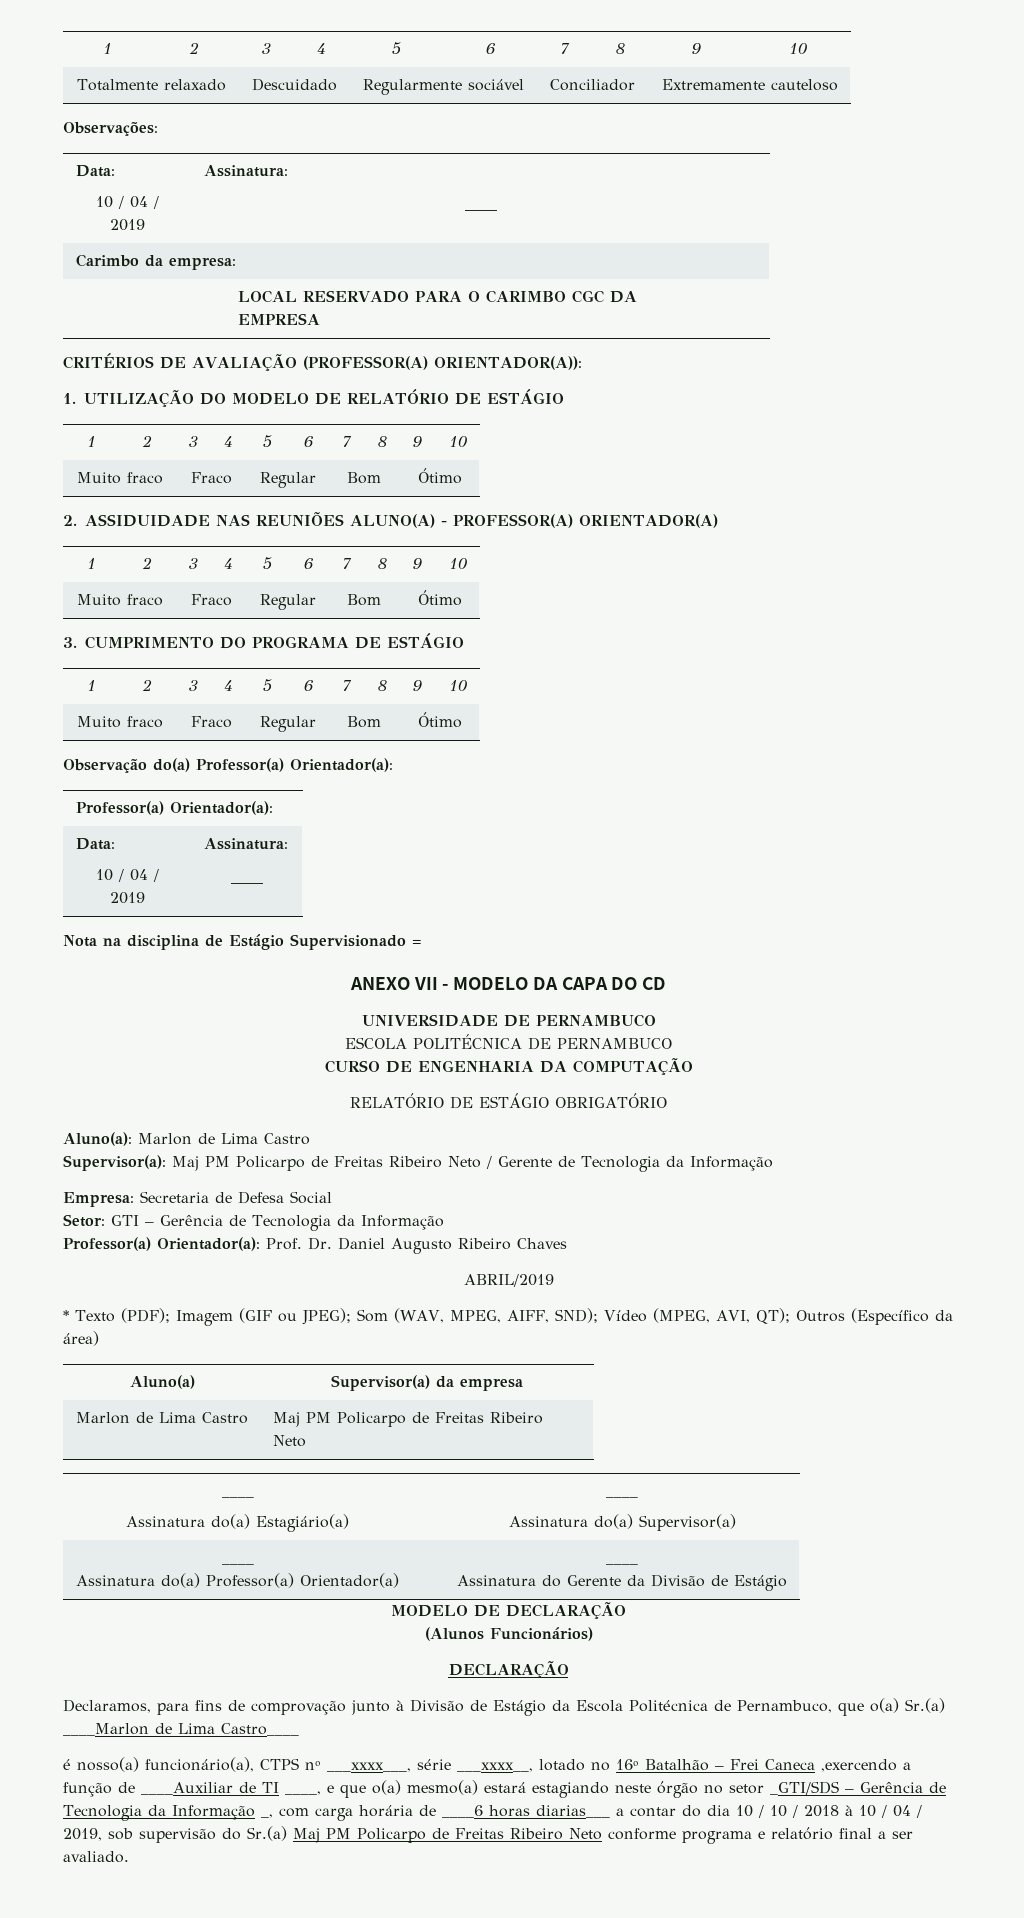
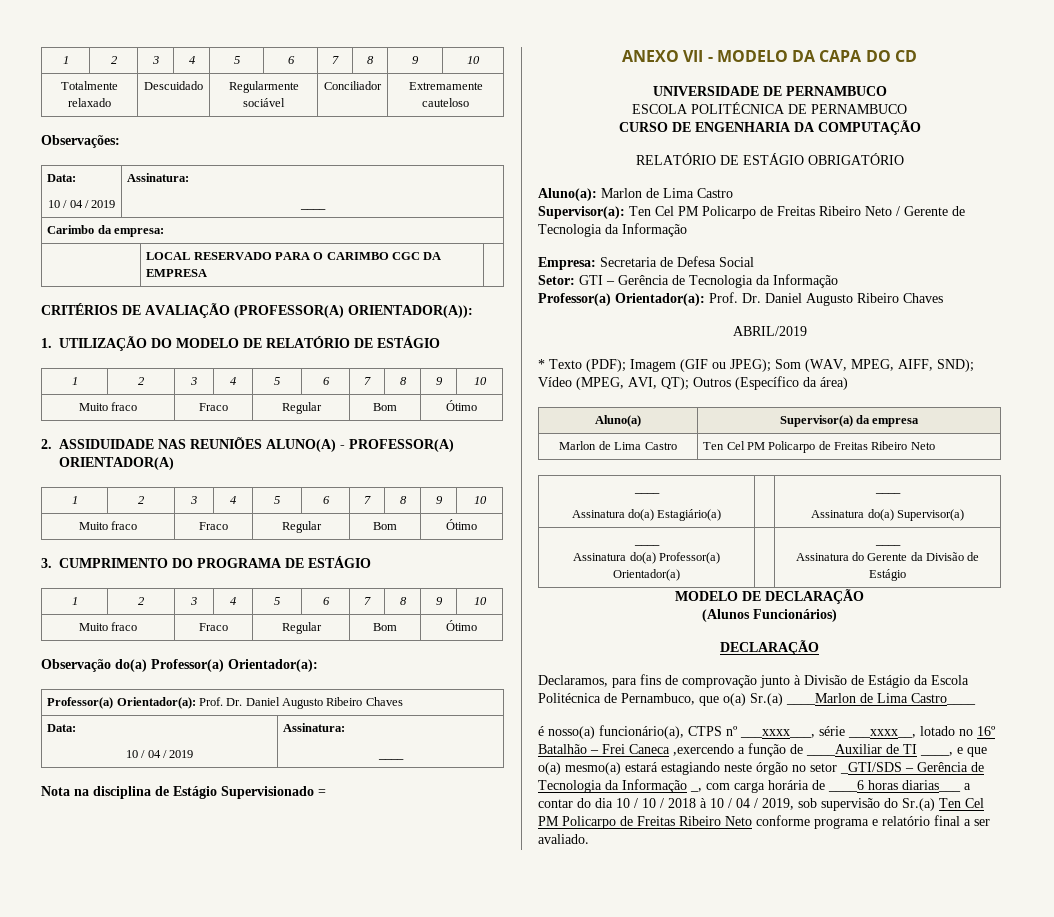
  Observação do(a) Professor(a) Orientador(a):
- Professor(a) Orientador(a):
+ Professor(a) Orientador(a): Prof. Dr. Daniel Augusto Ribeiro Chaves
- Supervisor(a): Maj PM Policarpo de Freitas Ribeiro Neto / Gerente de Tecnologia da Informação
+ Supervisor(a): Ten Cel PM Policarpo de Freitas Ribeiro Neto / Gerente de Tecnologia da Informação
- Marlon de Lima Castro | Maj PM Policarpo de Freitas Ribeiro Neto
+ Marlon de Lima Castro | Ten Cel PM Policarpo de Freitas Ribeiro Neto
- é nosso(a) funcionário(a), CTPS nº ___xxxx___, série ___xxxx__, lotado no 16º Batalhão – Frei Caneca ,exercendo a função de ____Auxiliar de TI ____, e que o(a) mesmo(a) estará estagiando neste órgão no setor _GTI/SDS – Gerência de Tecnologia da Informação _, com carga horária de ____6 horas diarias___ a contar do dia 10 / 10 / 2018 à 10 / 04 / 2019, sob supervisão do Sr.(a) Maj PM Policarpo de Freitas Ribeiro Neto conforme programa e relatório final a ser avaliado.
+ é nosso(a) funcionário(a), CTPS nº ___xxxx___, série ___xxxx__, lotado no 16º Batalhão – Frei Caneca ,exercendo a função de ____Auxiliar de TI ____, e que o(a) mesmo(a) estará estagiando neste órgão no setor _GTI/SDS – Gerência de Tecnologia da Informação _, com carga horária de ____6 horas diarias___ a contar do dia 10 / 10 / 2018 à 10 / 04 / 2019, sob supervisão do Sr.(a) Ten Cel PM Policarpo de Freitas Ribeiro Neto conforme programa e relatório final a ser avaliado.

